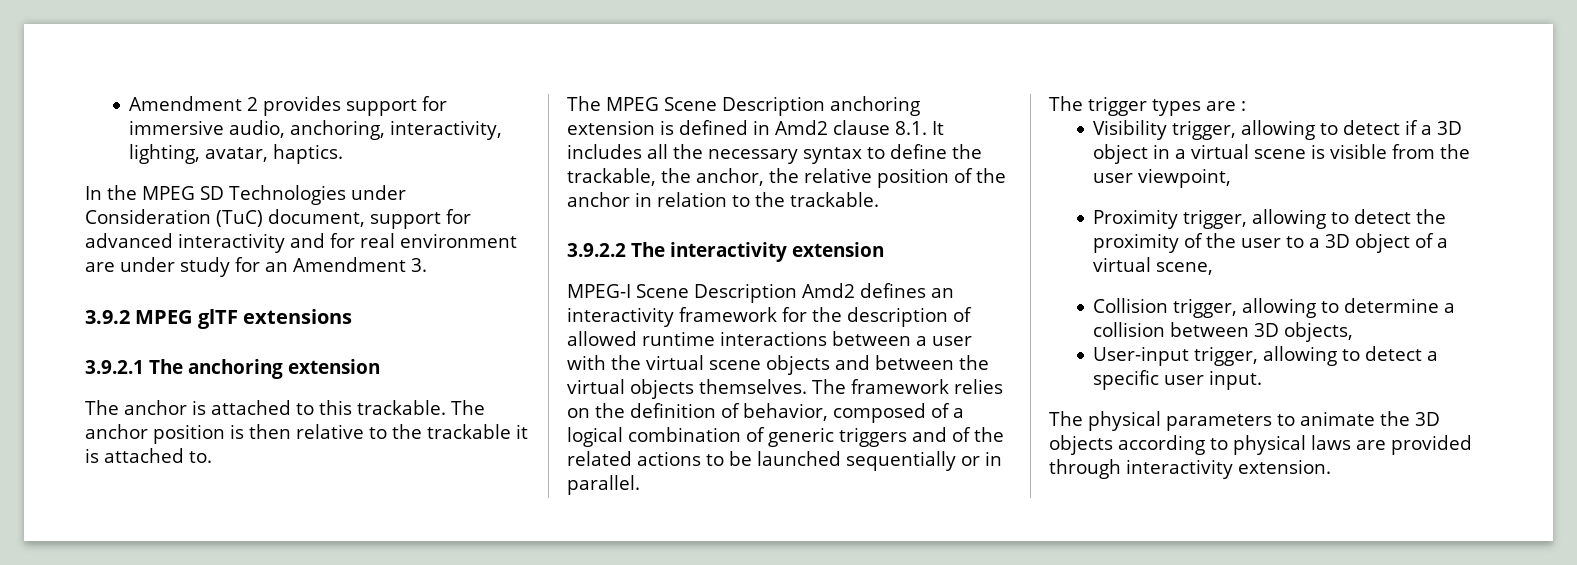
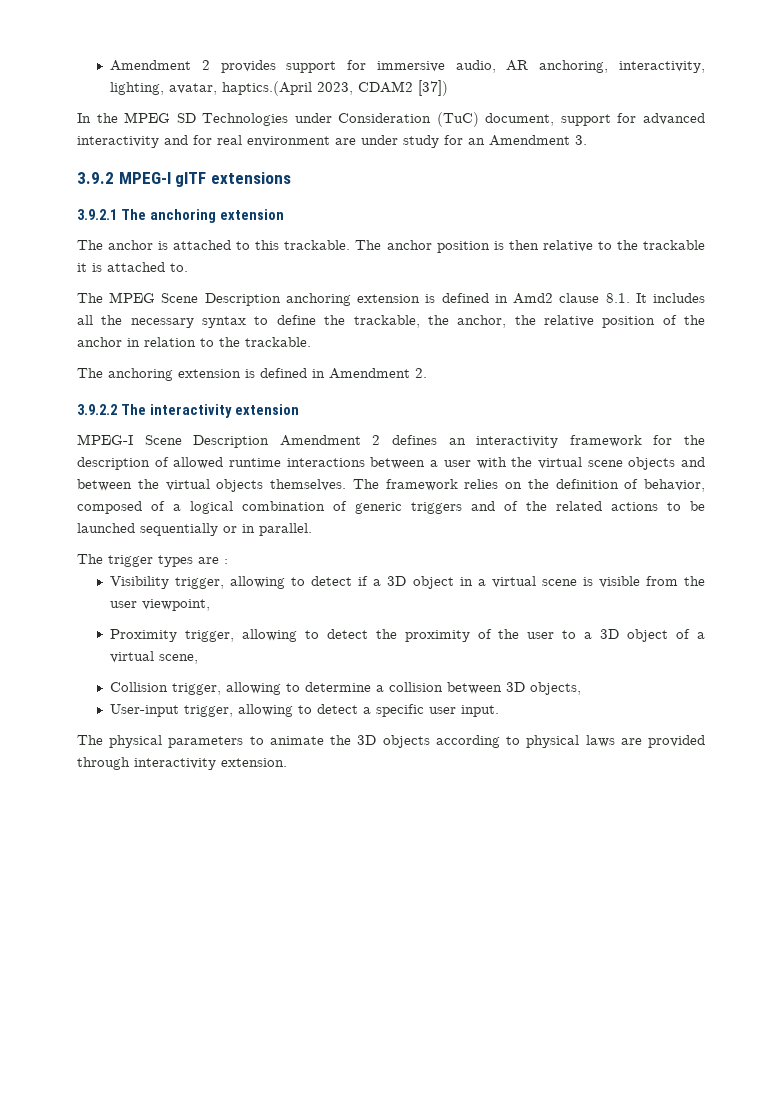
- Amendment 2 provides support for immersive audio, anchoring, interactivity, lighting, avatar, haptics.
+ Amendment 2 provides support for immersive audio, AR anchoring, interactivity, lighting, avatar, haptics.(April 2023, CDAM2 [37])
- 3.9.2 MPEG glTF extensions
+ 3.9.2 MPEG-I glTF extensions
+ The anchoring extension is defined in Amendment 2.
- MPEG-I Scene Description Amd2 defines an interactivity framework for the description of allowed runtime interactions between a user with the virtual scene objects and between the virtual objects themselves.
+ MPEG-I Scene Description Amendment 2 defines an interactivity framework for the description of allowed runtime interactions between a user with the virtual scene objects and between the virtual objects themselves.

